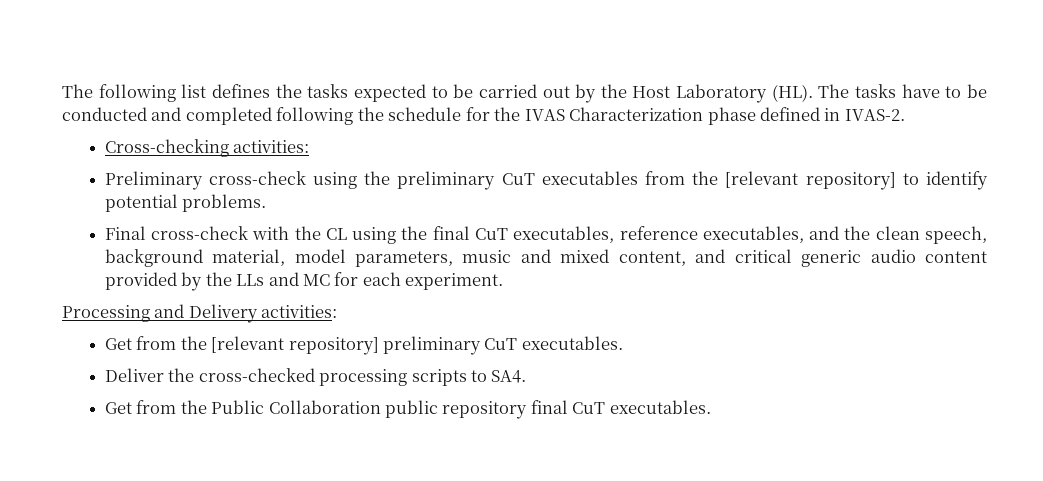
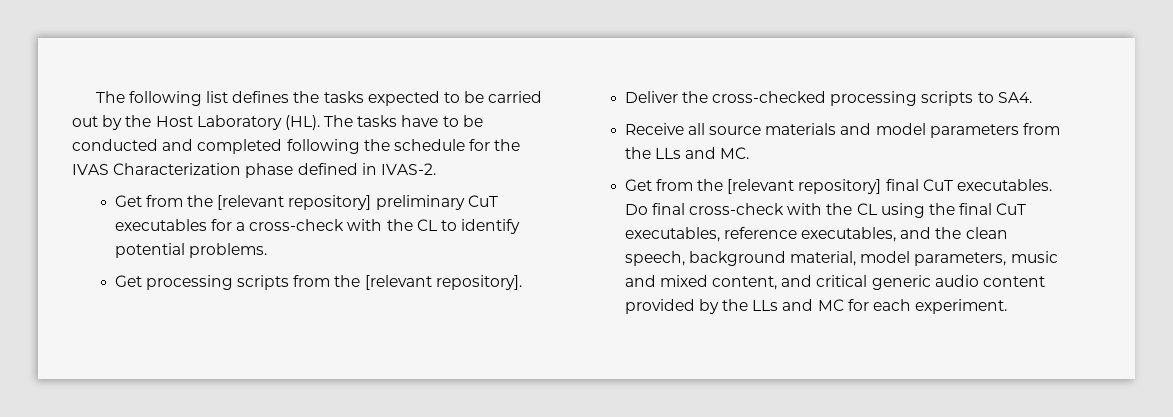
- Cross-checking activities:
- Preliminary cross-check using the preliminary CuT executables from the [relevant repository] to identify potential problems.
- Final cross-check with the CL using the final CuT executables, reference executables, and the clean speech, background material, model parameters, music and mixed content, and critical generic audio content provided by the LLs and MC for each experiment.
+ Get from the [relevant repository] preliminary CuT executables for a cross-check with the CL to identify potential problems.
+ Get processing scripts from the [relevant repository].
+ Deliver the cross-checked processing scripts to SA4.
+ Receive all source materials and model parameters from the LLs and MC.
+ Get from the [relevant repository] final CuT executables. Do final cross-check with the CL using the final CuT executables, reference executables, and the clean speech, background material, model parameters, music and mixed content, and critical generic audio content provided by the LLs and MC for each experiment.
- Processing and Delivery activities:
- Get from the [relevant repository] preliminary CuT executables.
- Deliver the cross-checked processing scripts to SA4.
- Get from the Public Collaboration public repository final CuT executables.

